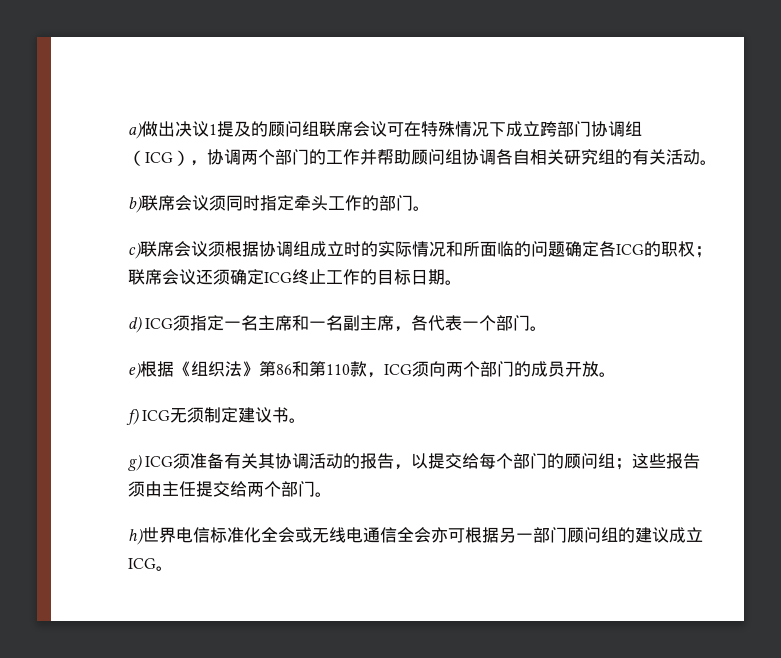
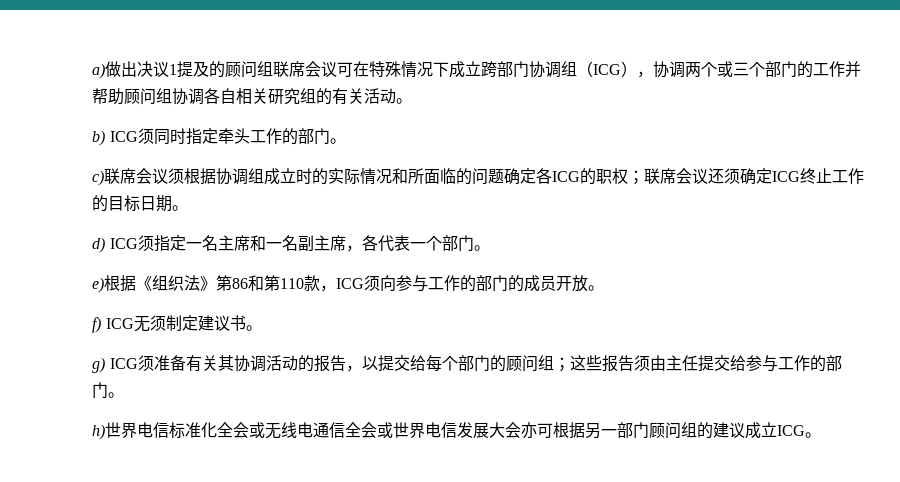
- a)做出决议1提及的顾问组联席会议可在特殊情况下成立跨部门协调组（ICG），协调两个部门的工作并帮助顾问组协调各自相关研究组的有关活动。
+ a)做出决议1提及的顾问组联席会议可在特殊情况下成立跨部门协调组（ICG），协调两个或三个部门的工作并帮助顾问组协调各自相关研究组的有关活动。
- b)联席会议须同时指定牵头工作的部门。
+ b) ICG须同时指定牵头工作的部门。
- e)根据《组织法》第86和第110款，ICG须向两个部门的成员开放。
+ e)根据《组织法》第86和第110款，ICG须向参与工作的部门的成员开放。
- g) ICG须准备有关其协调活动的报告，以提交给每个部门的顾问组；这些报告须由主任提交给两个部门。
+ g) ICG须准备有关其协调活动的报告，以提交给每个部门的顾问组；这些报告须由主任提交给参与工作的部门。
- h)世界电信标准化全会或无线电通信全会亦可根据另一部门顾问组的建议成立ICG。
+ h)世界电信标准化全会或无线电通信全会或世界电信发展大会亦可根据另一部门顾问组的建议成立ICG。

